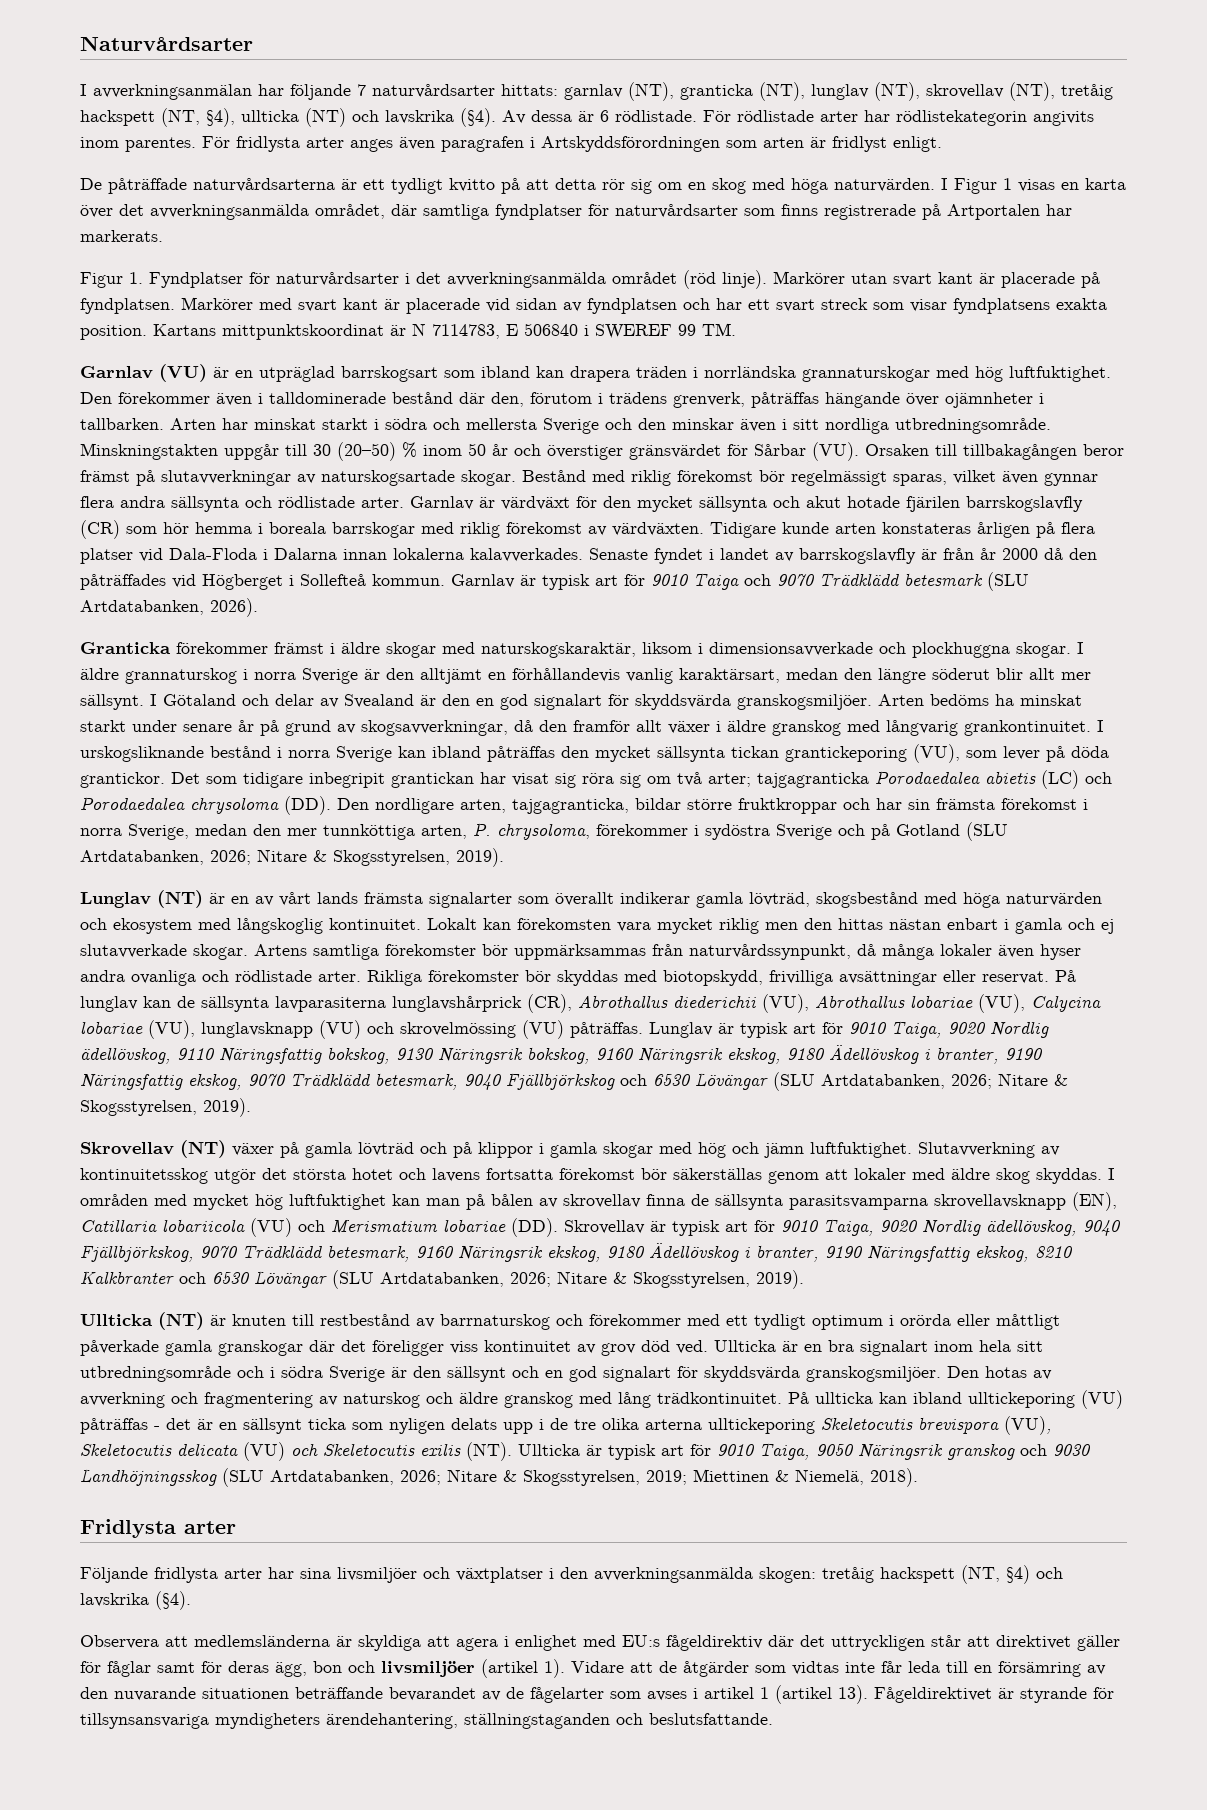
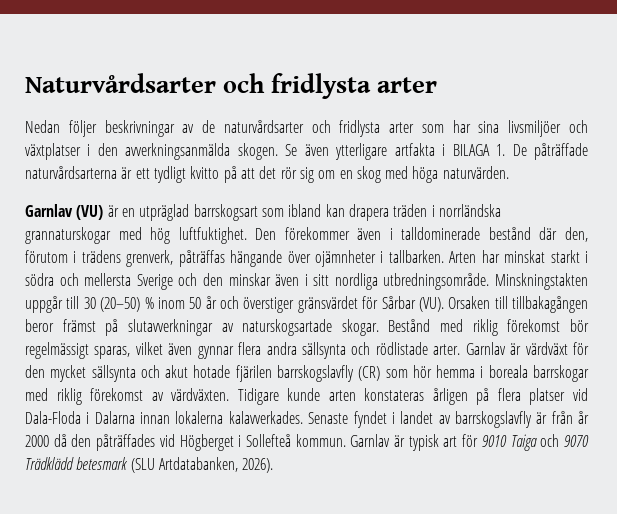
- Naturvårdsarter
- I avverkningsanmälan har följande 7 naturvårdsarter hittats: garnlav (NT), granticka (NT), lunglav (NT), skrovellav (NT), tretåig hackspett (NT, §4), ullticka (NT) och lavskrika (§4). Av dessa är 6 rödlistade. För rödlistade arter har rödlistekategorin angivits inom parentes. För fridlysta arter anges även paragrafen i Artskyddsförordningen som arten är fridlyst enligt.
- De påträffade naturvårdsarterna är ett tydligt kvitto på att detta rör sig om en skog med höga naturvärden. I Figur 1 visas en karta över det avverkningsanmälda området, där samtliga fyndplatser för naturvårdsarter som finns registrerade på Artportalen har markerats.
- Figur 1. Fyndplatser för naturvårdsarter i det avverkningsanmälda området (röd linje). Markörer utan svart kant är placerade på fyndplatsen. Markörer med svart kant är placerade vid sidan av fyndplatsen och har ett svart streck som visar fyndplatsens exakta position. Kartans mittpunktskoordinat är N 7114783, E 506840 i SWEREF 99 TM.
+ Naturvårdsarter och fridlysta arter
+ Nedan följer beskrivningar av de naturvårdsarter och fridlysta arter som har sina livsmiljöer och växtplatser i den avverkningsanmälda skogen. Se även ytterligare artfakta i BILAGA 1. De påträffade naturvårdsarterna är ett tydligt kvitto på att det rör sig om en skog med höga naturvärden.
- Granticka förekommer främst i äldre skogar med naturskogskaraktär, liksom i dimensionsavverkade och plockhuggna skogar. I äldre grannaturskog i norra Sverige är den alltjämt en förhållandevis vanlig karaktärsart, medan den längre söderut blir allt mer sällsynt. I Götaland och delar av Svealand är den en god signalart för skyddsvärda granskogsmiljöer. Arten bedöms ha minskat starkt under senare år på grund av skogsavverkningar, då den framför allt växer i äldre granskog med långvarig grankontinuitet. I urskogsliknande bestånd i norra Sverige kan ibland påträffas den mycket sällsynta tickan grantickeporing (VU), som lever på döda grantickor. Det som tidigare inbegripit grantickan har visat sig röra sig om två arter; tajgagranticka Porodaedalea abietis (LC) och Porodaedalea chrysoloma (DD). Den nordligare arten, tajgagranticka, bildar större fruktkroppar och har sin främsta förekomst i norra Sverige, medan den mer tunnköttiga arten, P. chrysoloma, förekommer i sydöstra Sverige och på Gotland (SLU Artdatabanken, 2026; Nitare & Skogsstyrelsen, 2019).
- Lunglav (NT) är en av vårt lands främsta signalarter som överallt indikerar gamla lövträd, skogsbestånd med höga naturvärden och ekosystem med långskoglig kontinuitet. Lokalt kan förekomsten vara mycket riklig men den hittas nästan enbart i gamla och ej slutavverkade skogar. Artens samtliga förekomster bör uppmärksammas från naturvårdssynpunkt, då många lokaler även hyser andra ovanliga och rödlistade arter. Rikliga förekomster bör skyddas med biotopskydd, frivilliga avsättningar eller reservat. På lunglav kan de sällsynta lavparasiterna lunglavshårprick (CR), Abrothallus diederichii (VU), Abrothallus lobariae (VU), Calycina lobariae (VU), lunglavsknapp (VU) och skrovelmössing (VU) påträffas. Lunglav är typisk art för 9010 Taiga, 9020 Nordlig ädellövskog, 9110 Näringsfattig bokskog, 9130 Näringsrik bokskog, 9160 Näringsrik ekskog, 9180 Ädellövskog i branter, 9190 Näringsfattig ekskog, 9070 Trädklädd betesmark, 9040 Fjällbjörkskog och 6530 Lövängar (SLU Artdatabanken, 2026; Nitare & Skogsstyrelsen, 2019).
- Skrovellav (NT) växer på gamla lövträd och på klippor i gamla skogar med hög och jämn luftfuktighet. Slutavverkning av kontinuitetsskog utgör det största hotet och lavens fortsatta förekomst bör säkerställas genom att lokaler med äldre skog skyddas. I områden med mycket hög luftfuktighet kan man på bålen av skrovellav finna de sällsynta parasitsvamparna skrovellavsknapp (EN), Catillaria lobariicola (VU) och Merismatium lobariae (DD). Skrovellav är typisk art för 9010 Taiga, 9020 Nordlig ädellövskog, 9040 Fjällbjörkskog, 9070 Trädklädd betesmark, 9160 Näringsrik ekskog, 9180 Ädellövskog i branter, 9190 Näringsfattig ekskog, 8210 Kalkbranter och 6530 Lövängar (SLU Artdatabanken, 2026; Nitare & Skogsstyrelsen, 2019).
- Ullticka (NT) är knuten till restbestånd av barrnaturskog och förekommer med ett tydligt optimum i orörda eller måttligt påverkade gamla granskogar där det föreligger viss kontinuitet av grov död ved. Ullticka är en bra signalart inom hela sitt utbredningsområde och i södra Sverige är den sällsynt och en god signalart för skyddsvärda granskogsmiljöer. Den hotas av avverkning och fragmentering av naturskog och äldre granskog med lång trädkontinuitet. På ullticka kan ibland ulltickeporing (VU) påträffas - det är en sällsynt ticka som nyligen delats upp i de tre olika arterna ulltickeporing Skeletocutis brevispora (VU), Skeletocutis delicata (VU) och Skeletocutis exilis (NT). Ullticka är typisk art för 9010 Taiga, 9050 Näringsrik granskog och 9030 Landhöjningsskog (SLU Artdatabanken, 2026; Nitare & Skogsstyrelsen, 2019; Miettinen & Niemelä, 2018).
- Fridlysta arter
- Följande fridlysta arter har sina livsmiljöer och växtplatser i den avverkningsanmälda skogen: tretåig hackspett (NT, §4) och lavskrika (§4).
- Observera att medlemsländerna är skyldiga att agera i enlighet med EU:s fågeldirektiv där det uttryckligen står att direktivet gäller för fåglar samt för deras ägg, bon och livsmiljöer (artikel 1). Vidare att de åtgärder som vidtas inte får leda till en försämring av den nuvarande situationen beträffande bevarandet av de fågelarter som avses i artikel 1 (artikel 13). Fågeldirektivet är styrande för tillsynsansvariga myndigheters ärendehantering, ställningstaganden och beslutsfattande.

